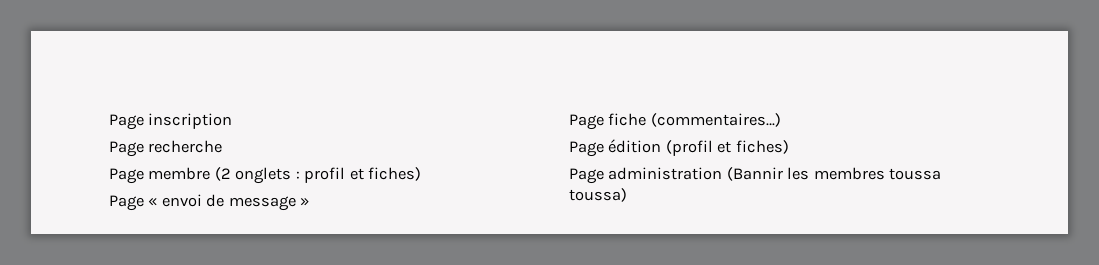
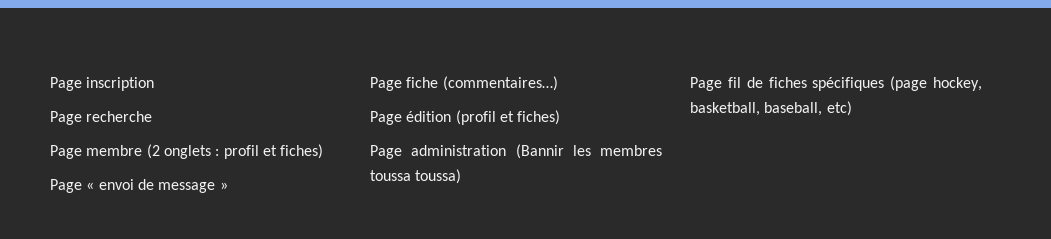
+ Page fil de fiches spécifiques (page hockey, basketball, baseball, etc)

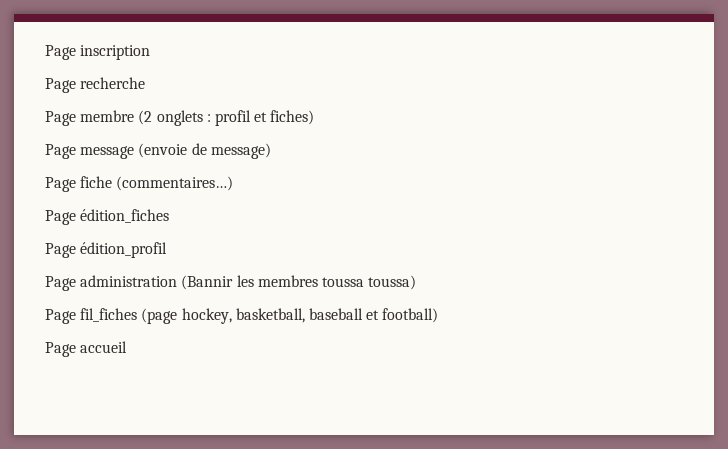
- Page « envoi de message »
+ Page message (envoie de message)
- Page édition (profil et fiches)
+ Page édition_fiches
+ Page édition_profil
- Page fil de fiches spécifiques (page hockey, basketball, baseball, etc)
+ Page fil_fiches (page hockey, basketball, baseball et football)
+ Page accueil

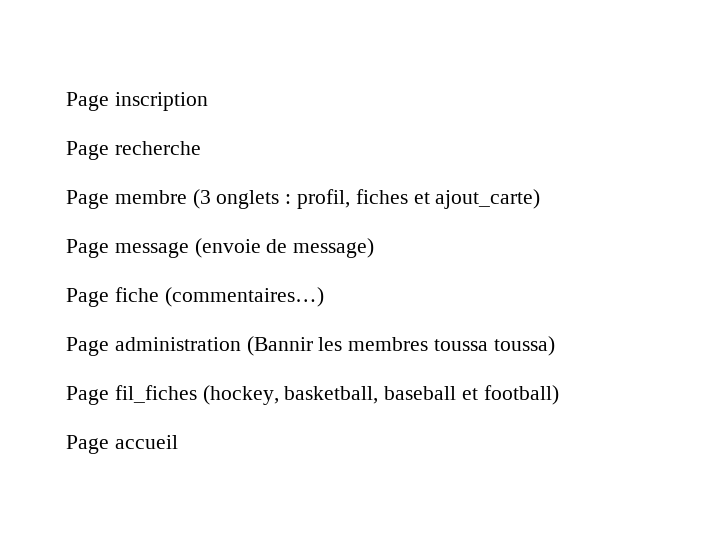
- Page membre (2 onglets : profil et fiches)
+ Page membre (3 onglets : profil, fiches et ajout_carte)
- Page édition_fiches
- Page édition_profil
- Page fil_fiches (page hockey, basketball, baseball et football)
+ Page fil_fiches (hockey, basketball, baseball et football)

